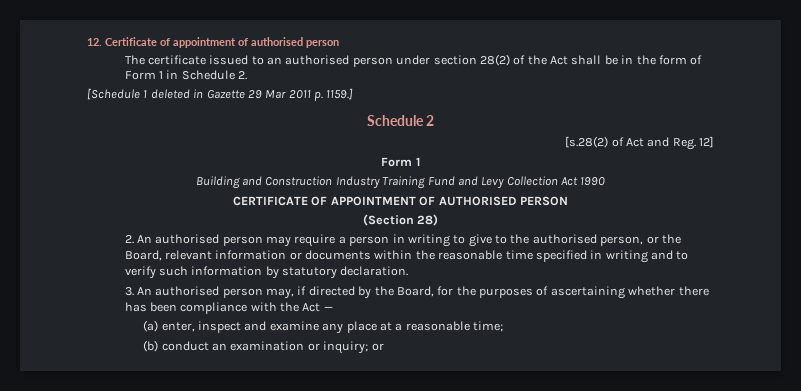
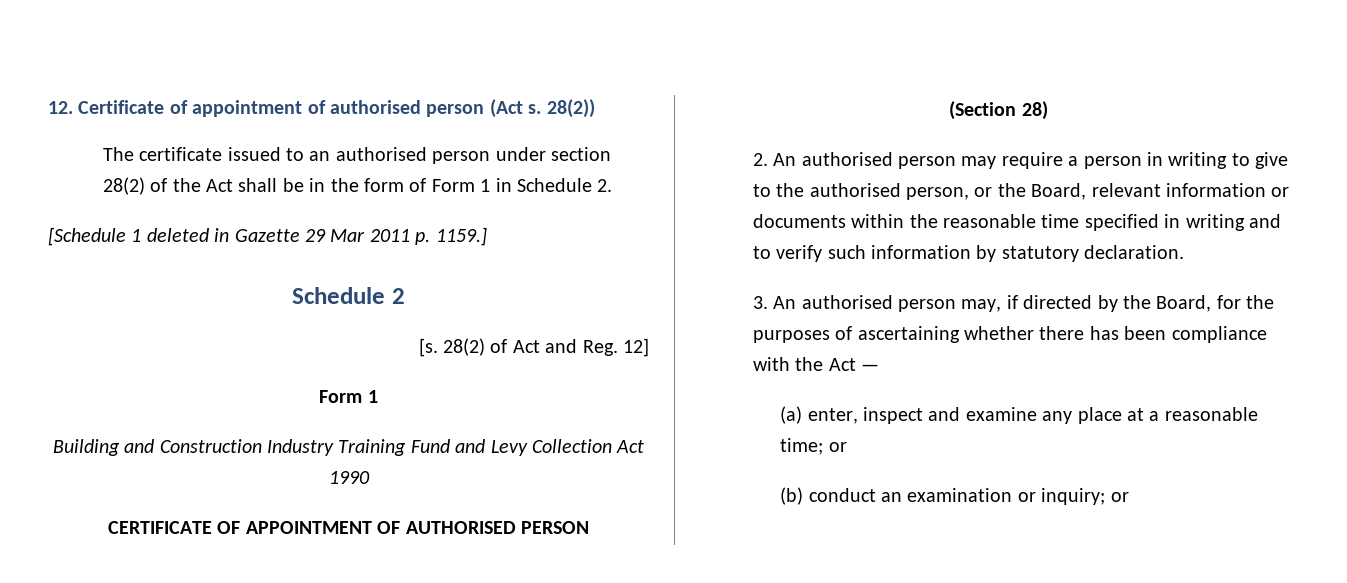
- 12. Certificate of appointment of authorised person
+ 12. Certificate of appointment of authorised person (Act s. 28(2))
- [s.28(2) of Act and Reg. 12]
+ [s. 28(2) of Act and Reg. 12]
- (a) enter, inspect and examine any place at a reasonable time;
+ (a) enter, inspect and examine any place at a reasonable time; or

